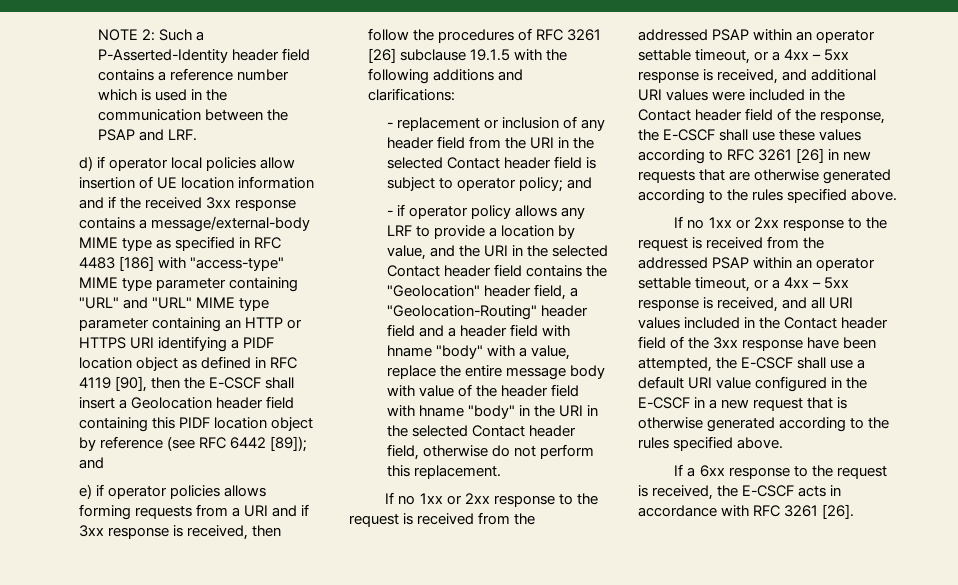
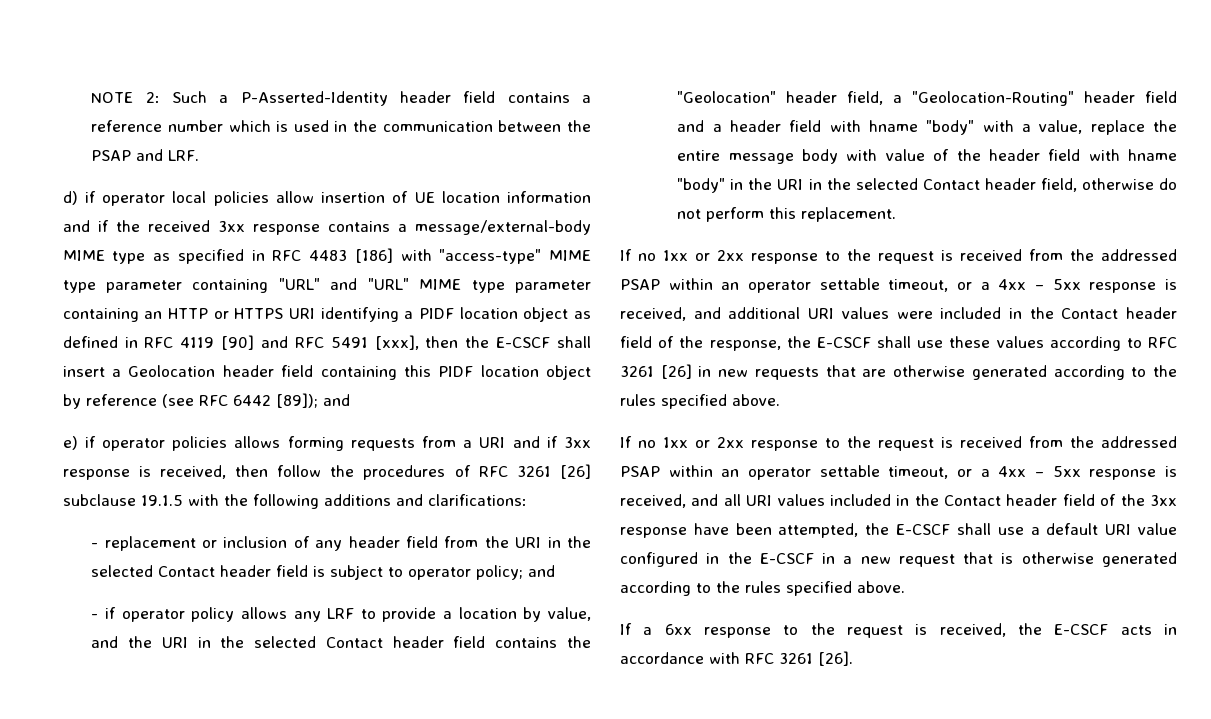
- d) if operator local policies allow insertion of UE location information and if the received 3xx response contains a message/external-body MIME type as specified in RFC 4483 [186] with "access-type" MIME type parameter containing "URL" and "URL" MIME type parameter containing an HTTP or HTTPS URI identifying a PIDF location object as defined in RFC 4119 [90], then the E-CSCF shall insert a Geolocation header field containing this PIDF location object by reference (see RFC 6442 [89]);
+ d) if operator local policies allow insertion of UE location information and if the received 3xx response contains a message/external-body MIME type as specified in RFC 4483 [186] with "access-type" MIME type parameter containing "URL" and "URL" MIME type parameter containing an HTTP or HTTPS URI identifying a PIDF location object as defined in RFC 4119 [90] and RFC 5491 [xxx], then the E-CSCF shall insert a Geolocation header field containing this PIDF location object by reference (see RFC 6442 [89]);

